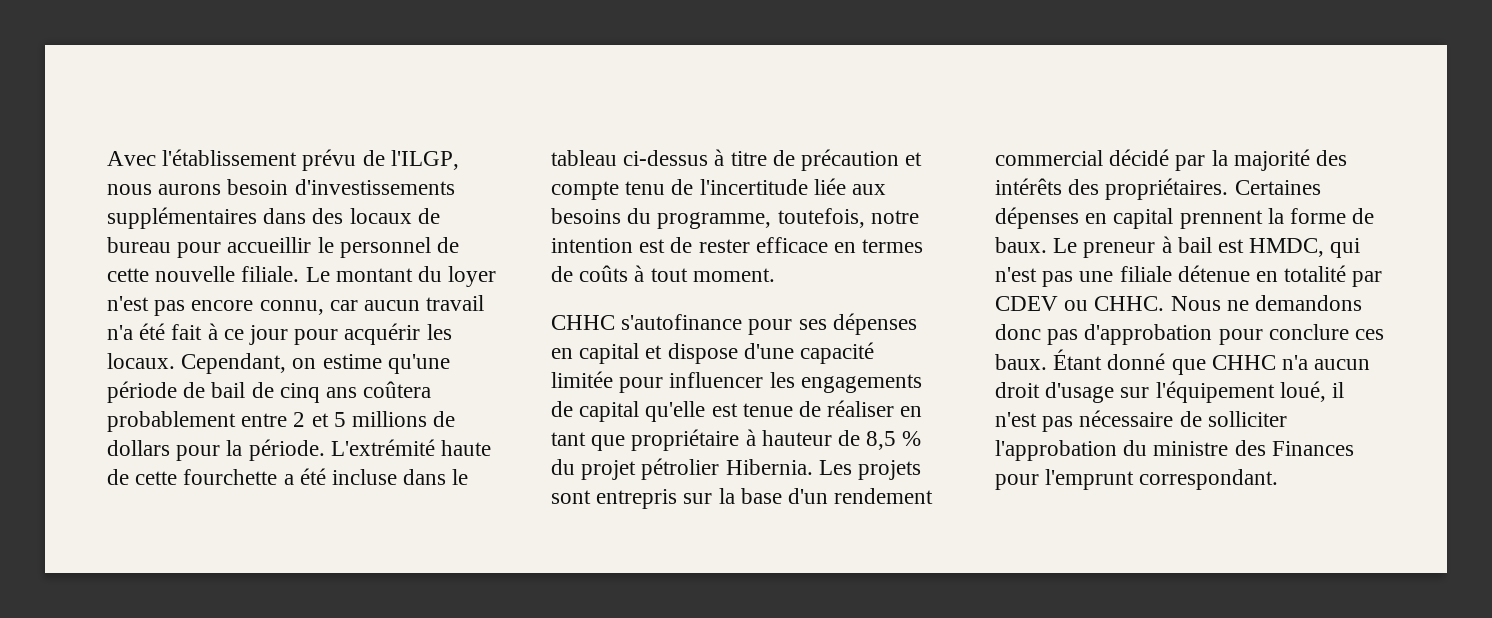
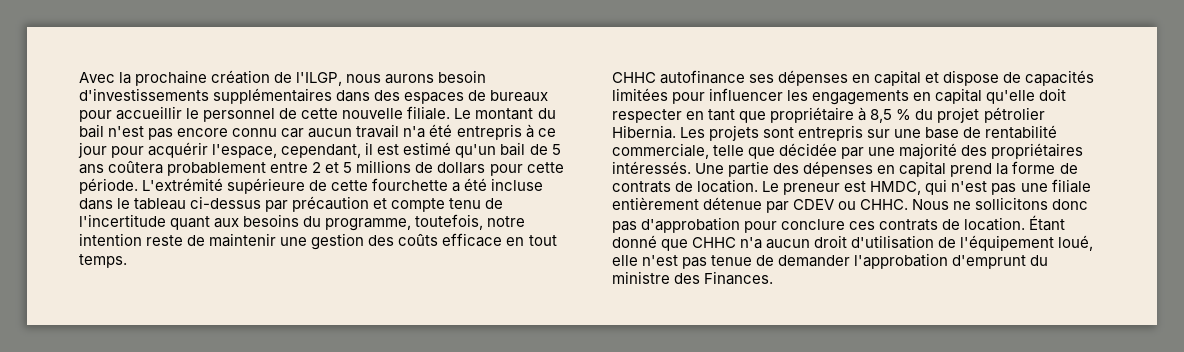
- Avec l'établissement prévu de l'ILGP, nous aurons besoin d'investissements supplémentaires dans des locaux de bureau pour accueillir le personnel de cette nouvelle filiale.
+ Avec la prochaine création de l'ILGP, nous aurons besoin d'investissements supplémentaires dans des espaces de bureaux pour accueillir le personnel de cette nouvelle filiale.
- Le montant du loyer n'est pas encore connu, car aucun travail n'a été fait à ce jour pour acquérir les locaux. Cependant, on estime qu'une période de bail de cinq ans coûtera probablement entre 2 et 5 millions de dollars pour la période.
+ Le montant du bail n'est pas encore connu car aucun travail n'a été entrepris à ce jour pour acquérir l'espace, cependant, il est estimé qu'un bail de 5 ans coûtera probablement entre 2 et 5 millions de dollars pour cette période.
- L'extrémité haute de cette fourchette a été incluse dans le tableau ci-dessus à titre de précaution et compte tenu de l'incertitude liée aux besoins du programme, toutefois, notre intention est de rester efficace en termes de coûts à tout moment.
- CHHC s'autofinance pour ses dépenses en capital et dispose d'une capacité limitée pour influencer les engagements de capital qu'elle est tenue de réaliser en tant que propriétaire à hauteur de 8,5 % du projet pétrolier Hibernia.
+ L'extrémité supérieure de cette fourchette a été incluse dans le tableau ci-dessus par précaution et compte tenu de l'incertitude quant aux besoins du programme, toutefois, notre intention reste de maintenir une gestion des coûts efficace en tout temps.
+ CHHC autofinance ses dépenses en capital et dispose de capacités limitées pour influencer les engagements en capital qu'elle doit respecter en tant que propriétaire à 8,5 % du projet pétrolier Hibernia.
- Les projets sont entrepris sur la base d'un rendement commercial décidé par la majorité des intérêts des propriétaires. Certaines dépenses en capital prennent la forme de baux. Le preneur à bail est HMDC, qui n'est pas une filiale détenue en totalité par CDEV ou CHHC.
+ Les projets sont entrepris sur une base de rentabilité commerciale, telle que décidée par une majorité des propriétaires intéressés. Une partie des dépenses en capital prend la forme de contrats de location. Le preneur est HMDC, qui n'est pas une filiale entièrement détenue par CDEV ou CHHC.
- Nous ne demandons donc pas d'approbation pour conclure ces baux.
+ Nous ne sollicitons donc pas d'approbation pour conclure ces contrats de location.
- Étant donné que CHHC n'a aucun droit d'usage sur l'équipement loué, il n'est pas nécessaire de solliciter l'approbation du ministre des Finances pour l'emprunt correspondant.
+ Étant donné que CHHC n'a aucun droit d'utilisation de l'équipement loué, elle n'est pas tenue de demander l'approbation d'emprunt du ministre des Finances.

